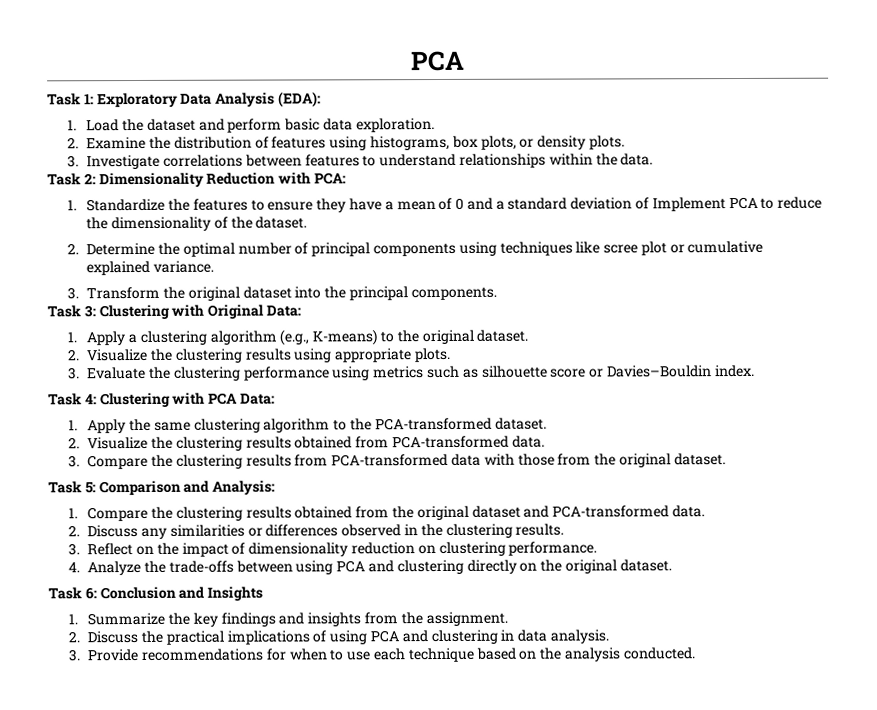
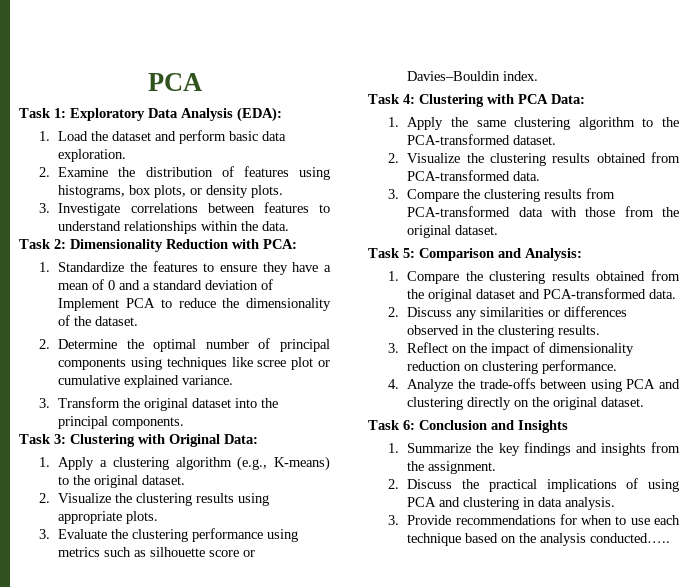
- 3. Provide recommendations for when to use each technique based on the analysis conducted.
+ 3. Provide recommendations for when to use each technique based on the analysis conducted…..

